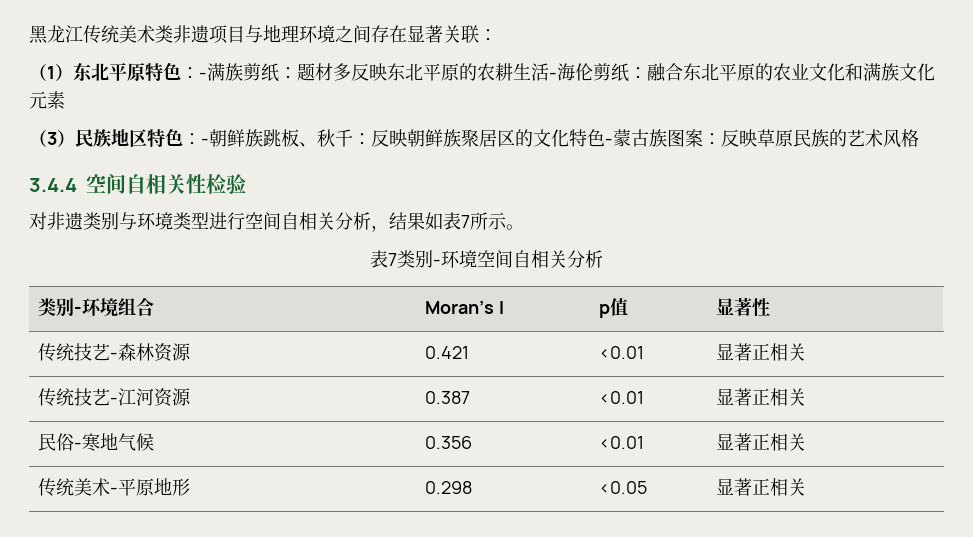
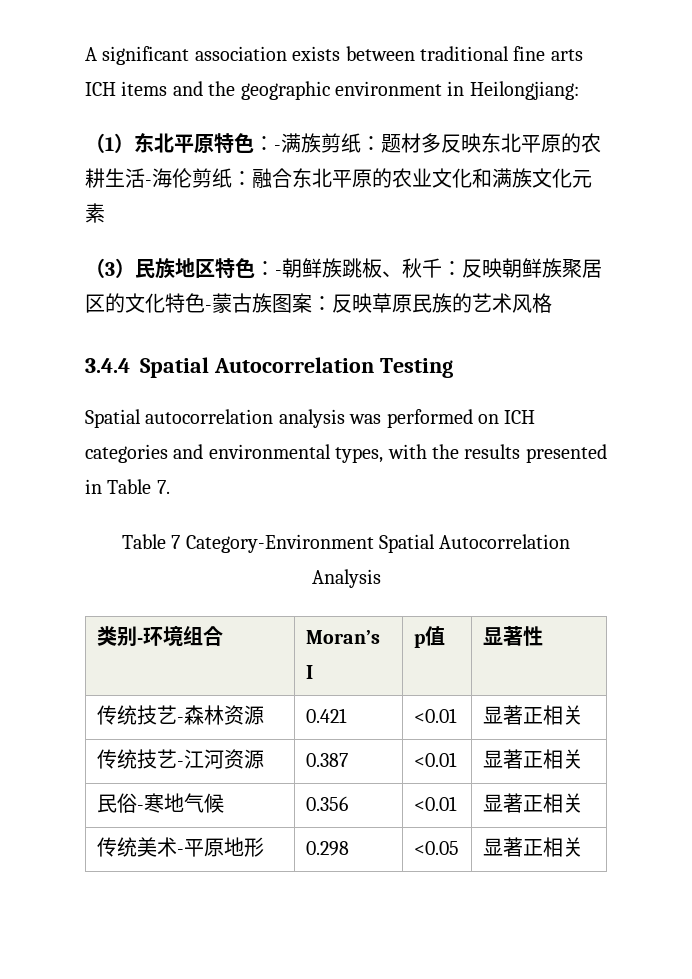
- 黑龙江传统美术类非遗项目与地理环境之间存在显著关联：
+ A significant association exists between traditional fine arts ICH items and the geographic environment in Heilongjiang:
- 3.4.4空间自相关性检验
- 对非遗类别与环境类型进行空间自相关分析，结果如表7所示。
- 表7类别-环境空间自相关分析
+ 3.4.4 Spatial Autocorrelation Testing
+ Spatial autocorrelation analysis was performed on ICH categories and environmental types, with the results presented in Table 7.
+ Table 7 Category-Environment Spatial Autocorrelation Analysis

